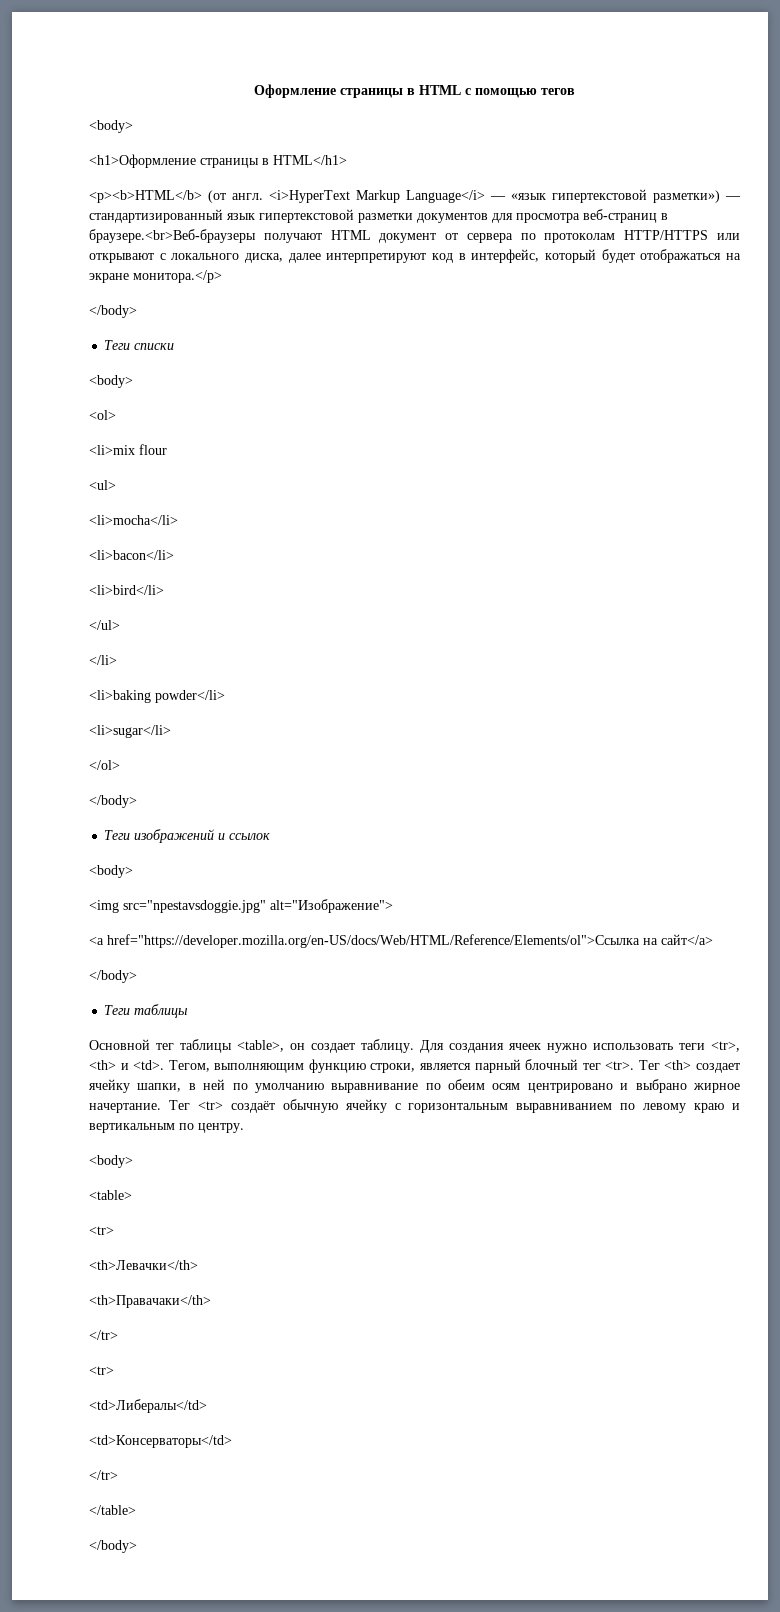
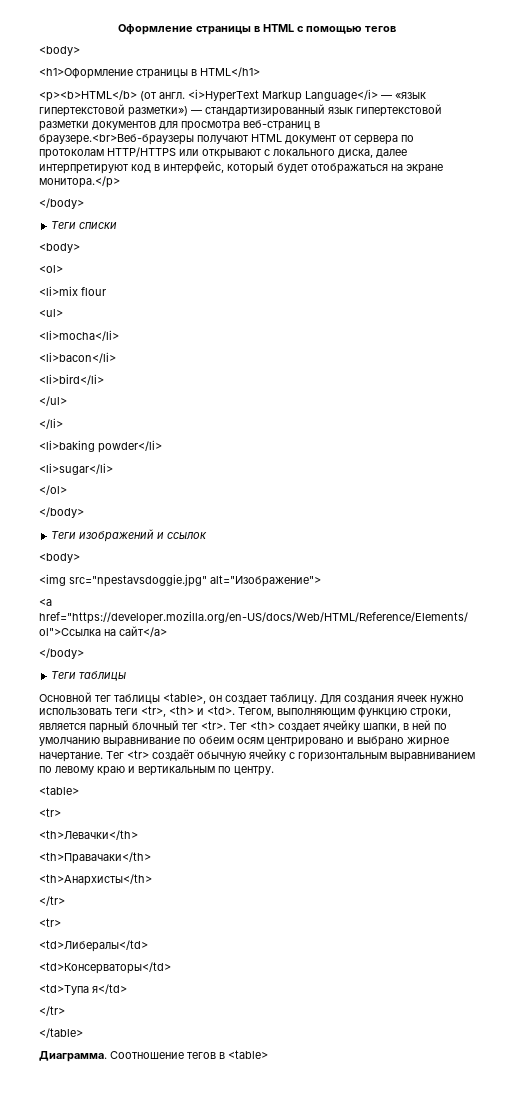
  Тег <tr> создаёт обычную ячейку с горизонтальным выравниванием по левому краю и вертикальным по центру.
- <body>
+ <th>Анархисты</th>
+ <td>Тупа я</td>
  </table>
- </body>
+ Диаграмма. Соотношение тегов в <table>

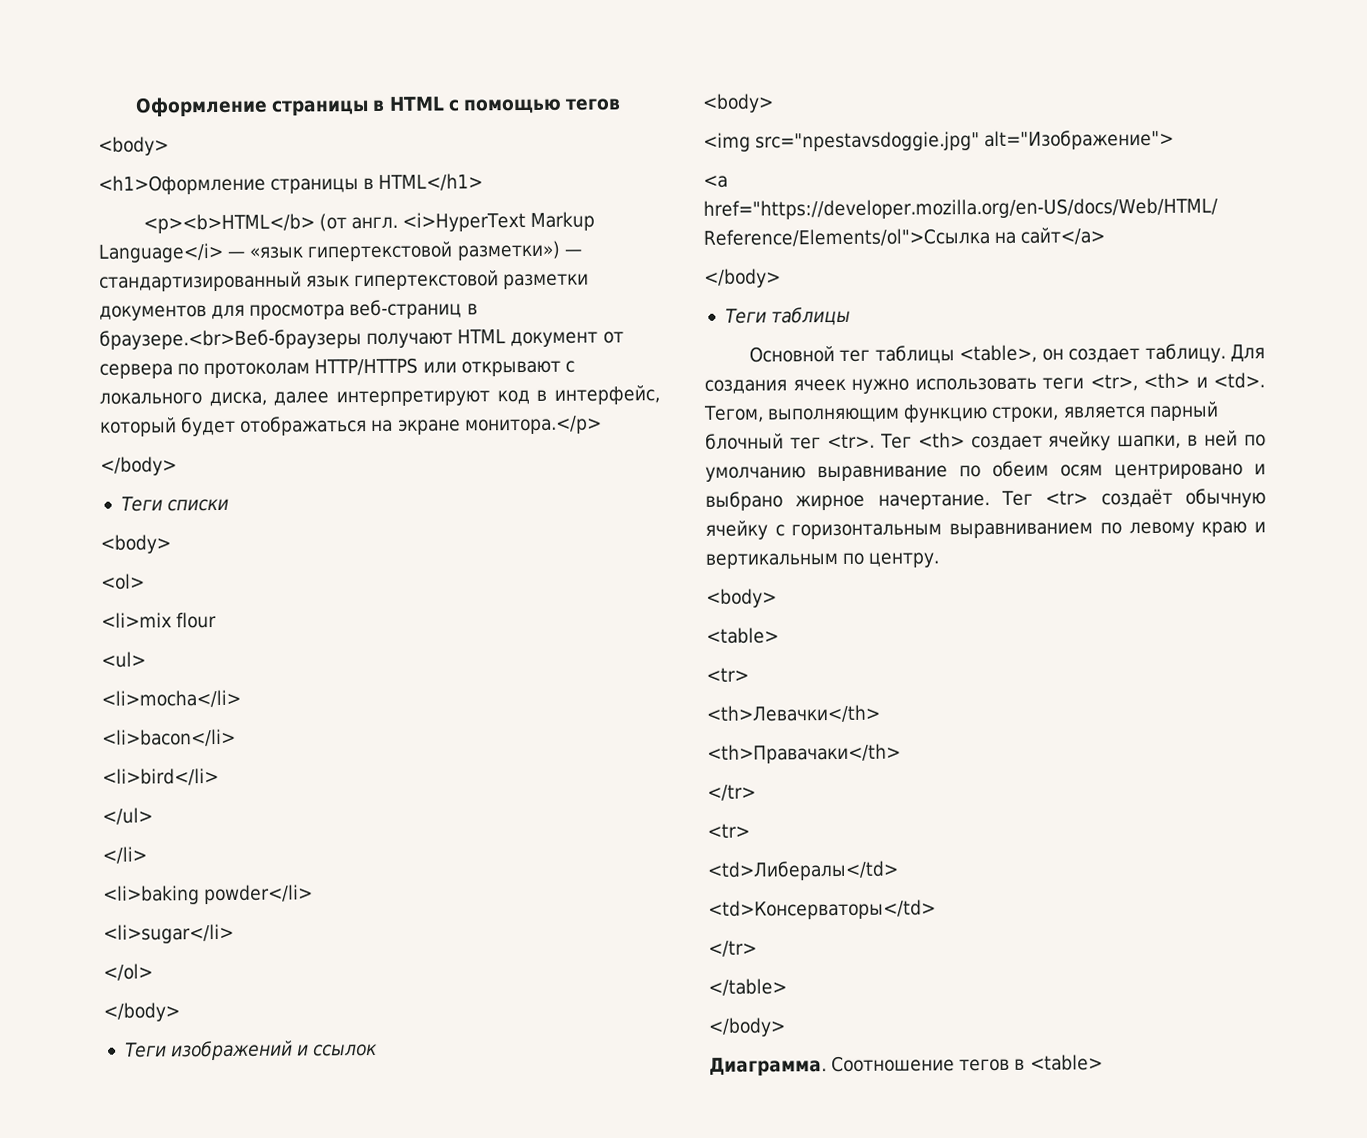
  Тег <tr> создаёт обычную ячейку с горизонтальным выравниванием по левому краю и вертикальным по центру.
+ <body>
- <th>Анархисты</th>
- <td>Тупа я</td>
  </table>
+ </body>

